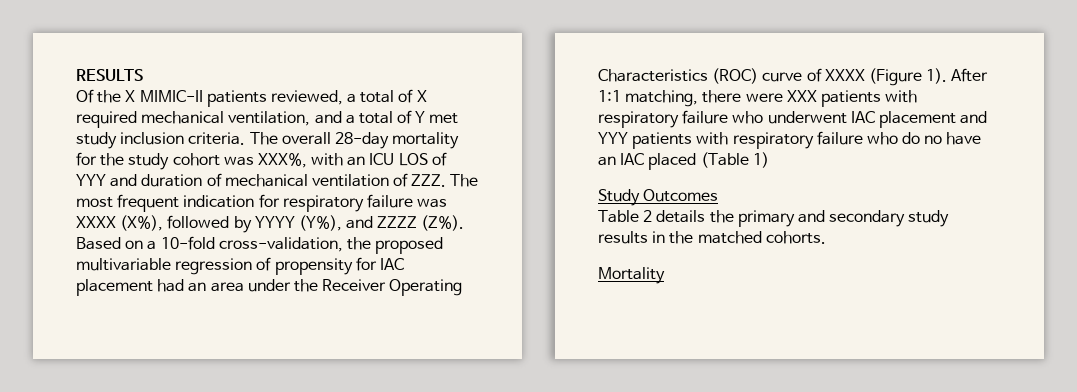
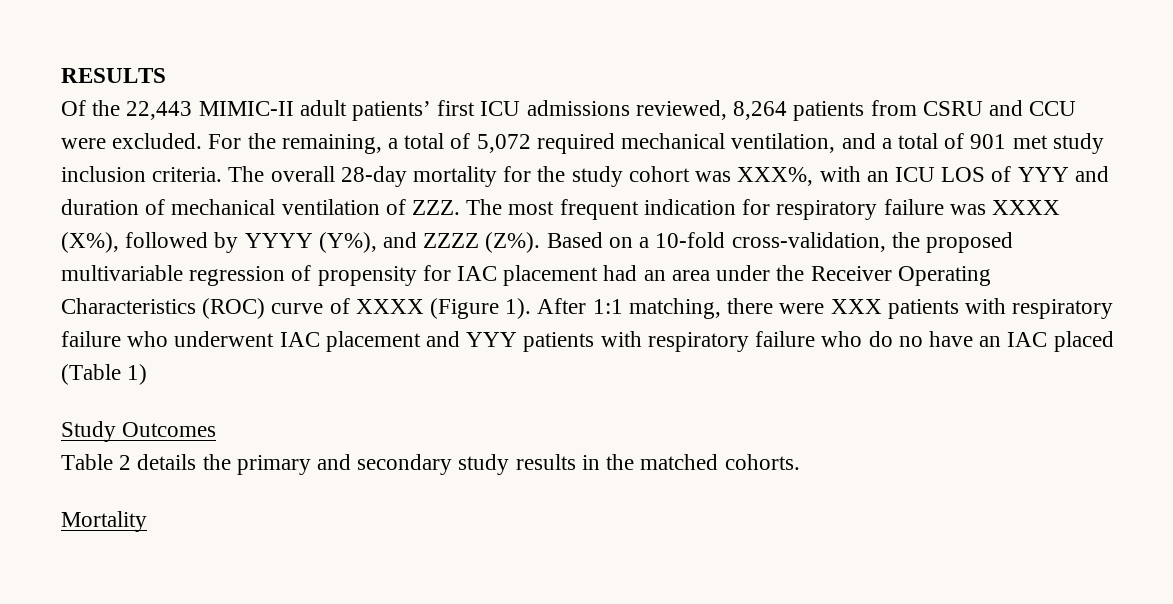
- Of the X MIMIC-II patients reviewed, a total of X required mechanical ventilation, and a total of Y met study inclusion criteria.
+ Of the 22,443 MIMIC-II adult patients’ first ICU admissions reviewed, 8,264 patients from CSRU and CCU were excluded. For the remaining, a total of 5,072 required mechanical ventilation, and a total of 901 met study inclusion criteria.

